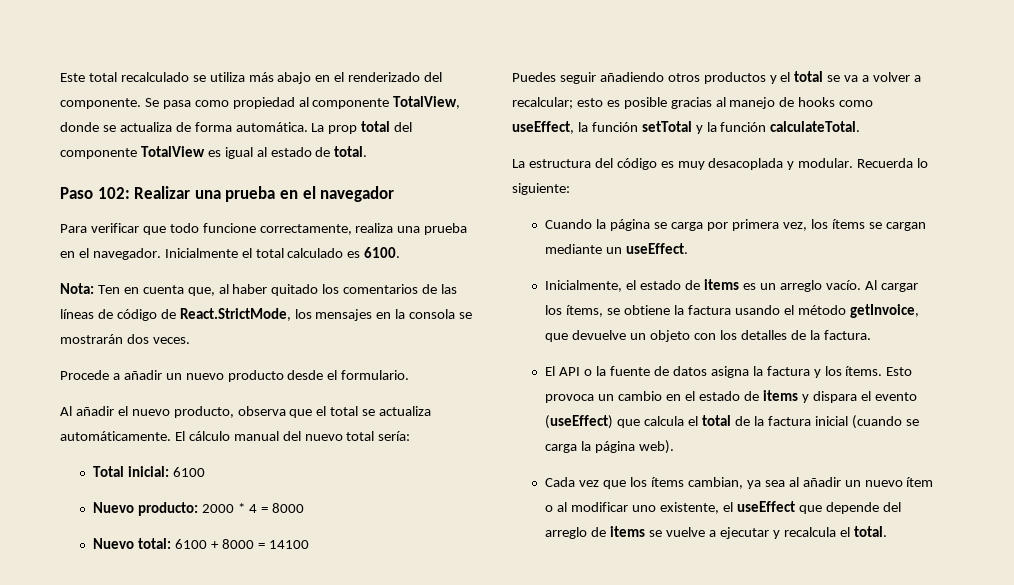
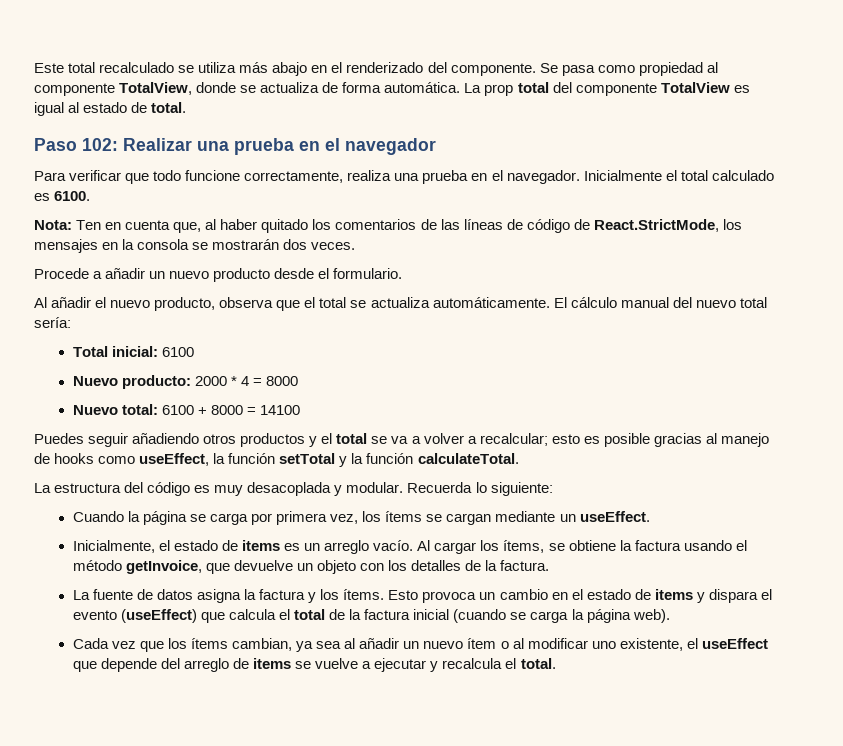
- El API o la fuente de datos asigna la factura y los ítems.
+ La fuente de datos asigna la factura y los ítems.

